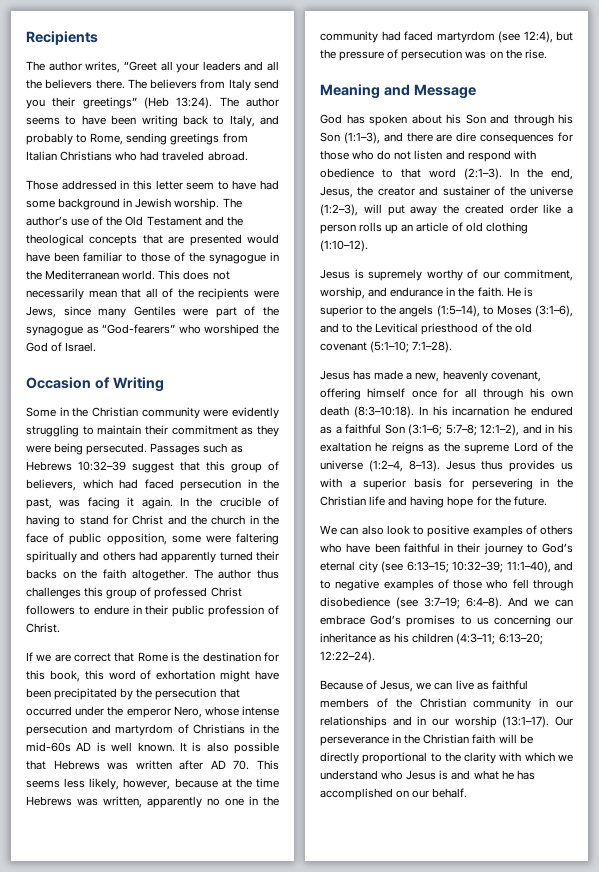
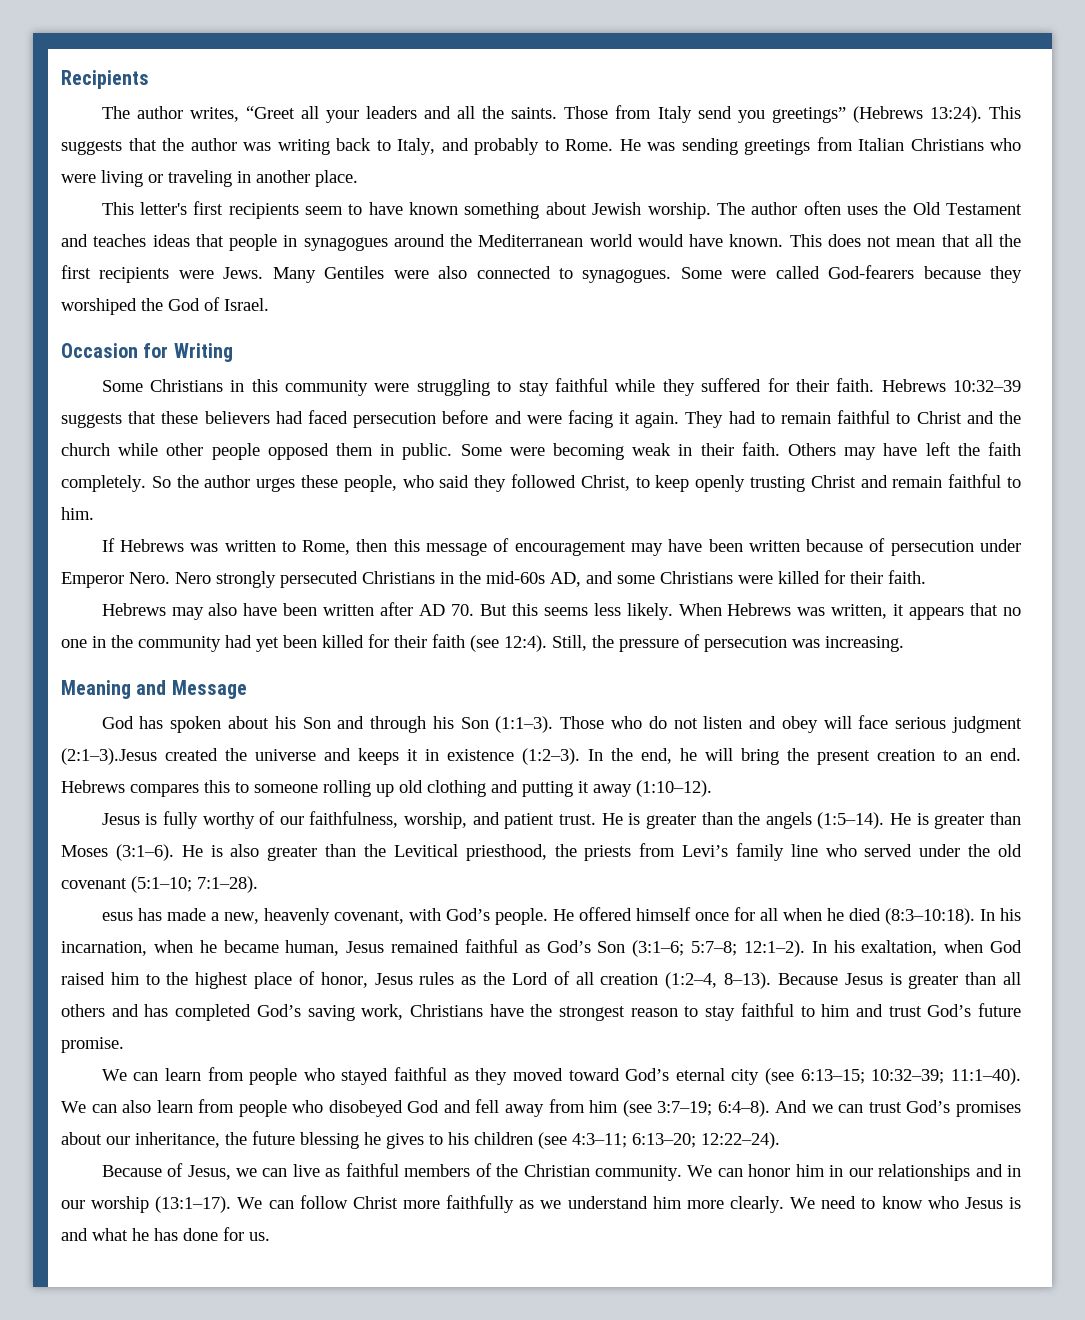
- The author writes, “Greet all your leaders and all the believers there. The believers from Italy send you their greetings” (Heb 13:24). The author seems to have been writing back to Italy, and probably to Rome, sending greetings from Italian Christians who had traveled abroad.
- Those addressed in this letter seem to have had some background in Jewish worship. The author’s use of the Old Testament and the theological concepts that are presented would have been familiar to those of the synagogue in the Mediterranean world.
+ The author writes, “Greet all your leaders and all the saints. Those from Italy send you greetings” (Hebrews 13:24). This suggests that the author was writing back to Italy, and probably to Rome. He was sending greetings from Italian Christians who were living or traveling in another place.
+ This letter's first recipients seem to have known something about Jewish worship. The author often uses the Old Testament and teaches ideas that people in synagogues around the Mediterranean world would have known.
- This does not necessarily mean that all of the recipients were Jews, since many Gentiles were part of the synagogue as “God-fearers” who worshiped the God of Israel.
+ This does not mean that all the first recipients were Jews. Many Gentiles were also connected to synagogues. Some were called God-fearers because they worshiped the God of Israel.
- Occasion of Writing
+ Occasion for Writing
- Some in the Christian community were evidently struggling to maintain their commitment as they were being persecuted. Passages such as Hebrews 10:32–39 suggest that this group of believers, which had faced persecution in the past, was facing it again. In the crucible of having to stand for Christ and the church in the face of public opposition, some were faltering spiritually and others had apparently turned their backs on the faith altogether. The author thus challenges this group of professed Christ followers to endure in their public profession of Christ.
- If we are correct that Rome is the destination for this book, this word of exhortation might have been precipitated by the persecution that occurred under the emperor Nero, whose intense persecution and martyrdom of Christians in the mid-60s AD is well known. It is also possible that Hebrews was written after AD 70. This seems less likely, however, because at the time Hebrews was written, apparently no one in the community had faced martyrdom (see 12:4), but the pressure of persecution was on the rise.
+ Some Christians in this community were struggling to stay faithful while they suffered for their faith. Hebrews 10:32–39 suggests that these believers had faced persecution before and were facing it again. They had to remain faithful to Christ and the church while other people opposed them in public. Some were becoming weak in their faith. Others may have left the faith completely. So the author urges these people, who said they followed Christ, to keep openly trusting Christ and remain faithful to him.
+ If Hebrews was written to Rome, then this message of encouragement may have been written because of persecution under Emperor Nero. Nero strongly persecuted Christians in the mid-60s AD, and some Christians were killed for their faith.
+ Hebrews may also have been written after AD 70. But this seems less likely. When Hebrews was written, it appears that no one in the community had yet been killed for their faith (see 12:4). Still, the pressure of persecution was increasing.
- God has spoken about his Son and through his Son (1:1–3), and there are dire consequences for those who do not listen and respond with obedience to that word (2:1–3). In the end, Jesus, the creator and sustainer of the universe (1:2–3), will put away the created order like a person rolls up an article of old clothing (1:10–12).
+ God has spoken about his Son and through his Son (1:1–3). Those who do not listen and obey will face serious judgment (2:1–3).Jesus created the universe and keeps it in existence (1:2–3). In the end, he will bring the present creation to an end. Hebrews compares this to someone rolling up old clothing and putting it away (1:10–12).
- Jesus is supremely worthy of our commitment, worship, and endurance in the faith. He is superior to the angels (1:5–14), to Moses (3:1–6), and to the Levitical priesthood of the old covenant (5:1–10; 7:1–28).
+ Jesus is fully worthy of our faithfulness, worship, and patient trust. He is greater than the angels (1:5–14). He is greater than Moses (3:1–6). He is also greater than the Levitical priesthood, the priests from Levi’s family line who served under the old covenant (5:1–10; 7:1–28).
- Jesus has made a new, heavenly covenant, offering himself once for all through his own death (8:3–10:18). In his incarnation he endured as a faithful Son (3:1–6; 5:7–8; 12:1–2), and in his exaltation he reigns as the supreme Lord of the universe (1:2–4, 8–13). Jesus thus provides us with a superior basis for persevering in the Christian life and having hope for the future.
- We can also look to positive examples of others who have been faithful in their journey to God’s eternal city (see 6:13–15; 10:32–39; 11:1–40), and to negative examples of those who fell through disobedience (see 3:7–19; 6:4–8).
+ esus has made a new, heavenly covenant, with God’s people. He offered himself once for all when he died (8:3–10:18). In his incarnation, when he became human, Jesus remained faithful as God’s Son (3:1–6; 5:7–8; 12:1–2). In his exaltation, when God raised him to the highest place of honor, Jesus rules as the Lord of all creation (1:2–4, 8–13). Because Jesus is greater than all others and has completed God’s saving work, Christians have the strongest reason to stay faithful to him and trust God’s future promise.
+ We can learn from people who stayed faithful as they moved toward God’s eternal city (see 6:13–15; 10:32–39; 11:1–40). We can also learn from people who disobeyed God and fell away from him (see 3:7–19; 6:4–8).
- And we can embrace God’s promises to us concerning our inheritance as his children (4:3–11; 6:13–20; 12:22–24).
+ And we can trust God’s promises about our inheritance, the future blessing he gives to his children (see 4:3–11; 6:13–20; 12:22–24).
- Because of Jesus, we can live as faithful members of the Christian community in our relationships and in our worship (13:1–17).
+ Because of Jesus, we can live as faithful members of the Christian community. We can honor him in our relationships and in our worship (13:1–17).
- Our perseverance in the Christian faith will be directly proportional to the clarity with which we understand who Jesus is and what he has accomplished on our behalf.
+ We can follow Christ more faithfully as we understand him more clearly. We need to know who Jesus is and what he has done for us.

